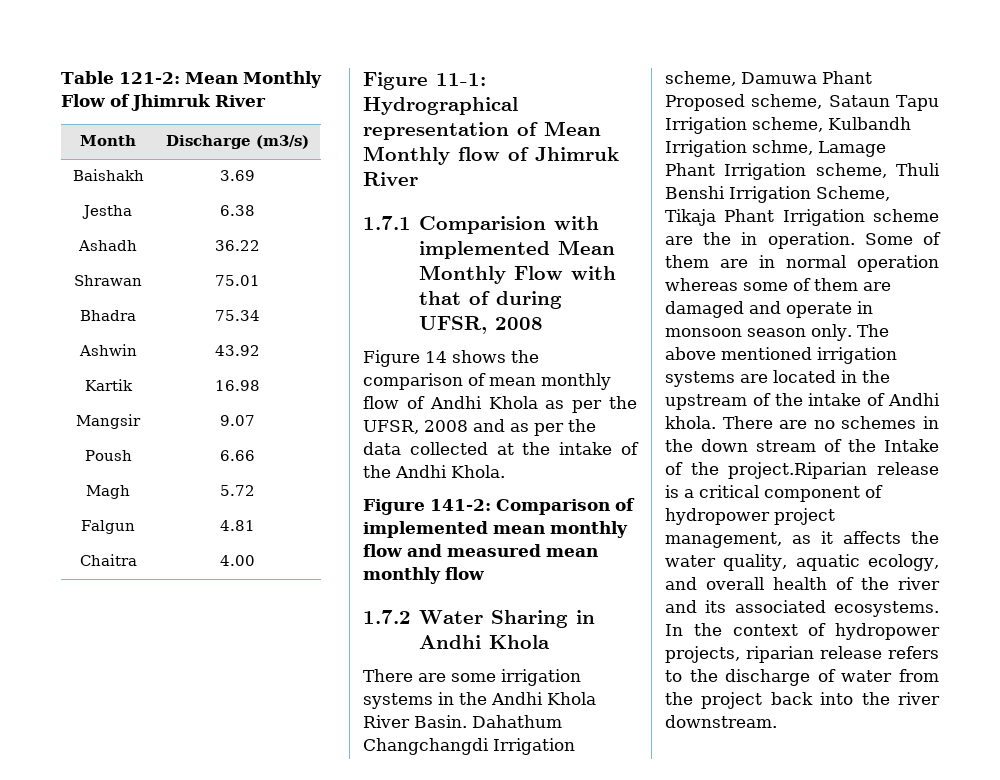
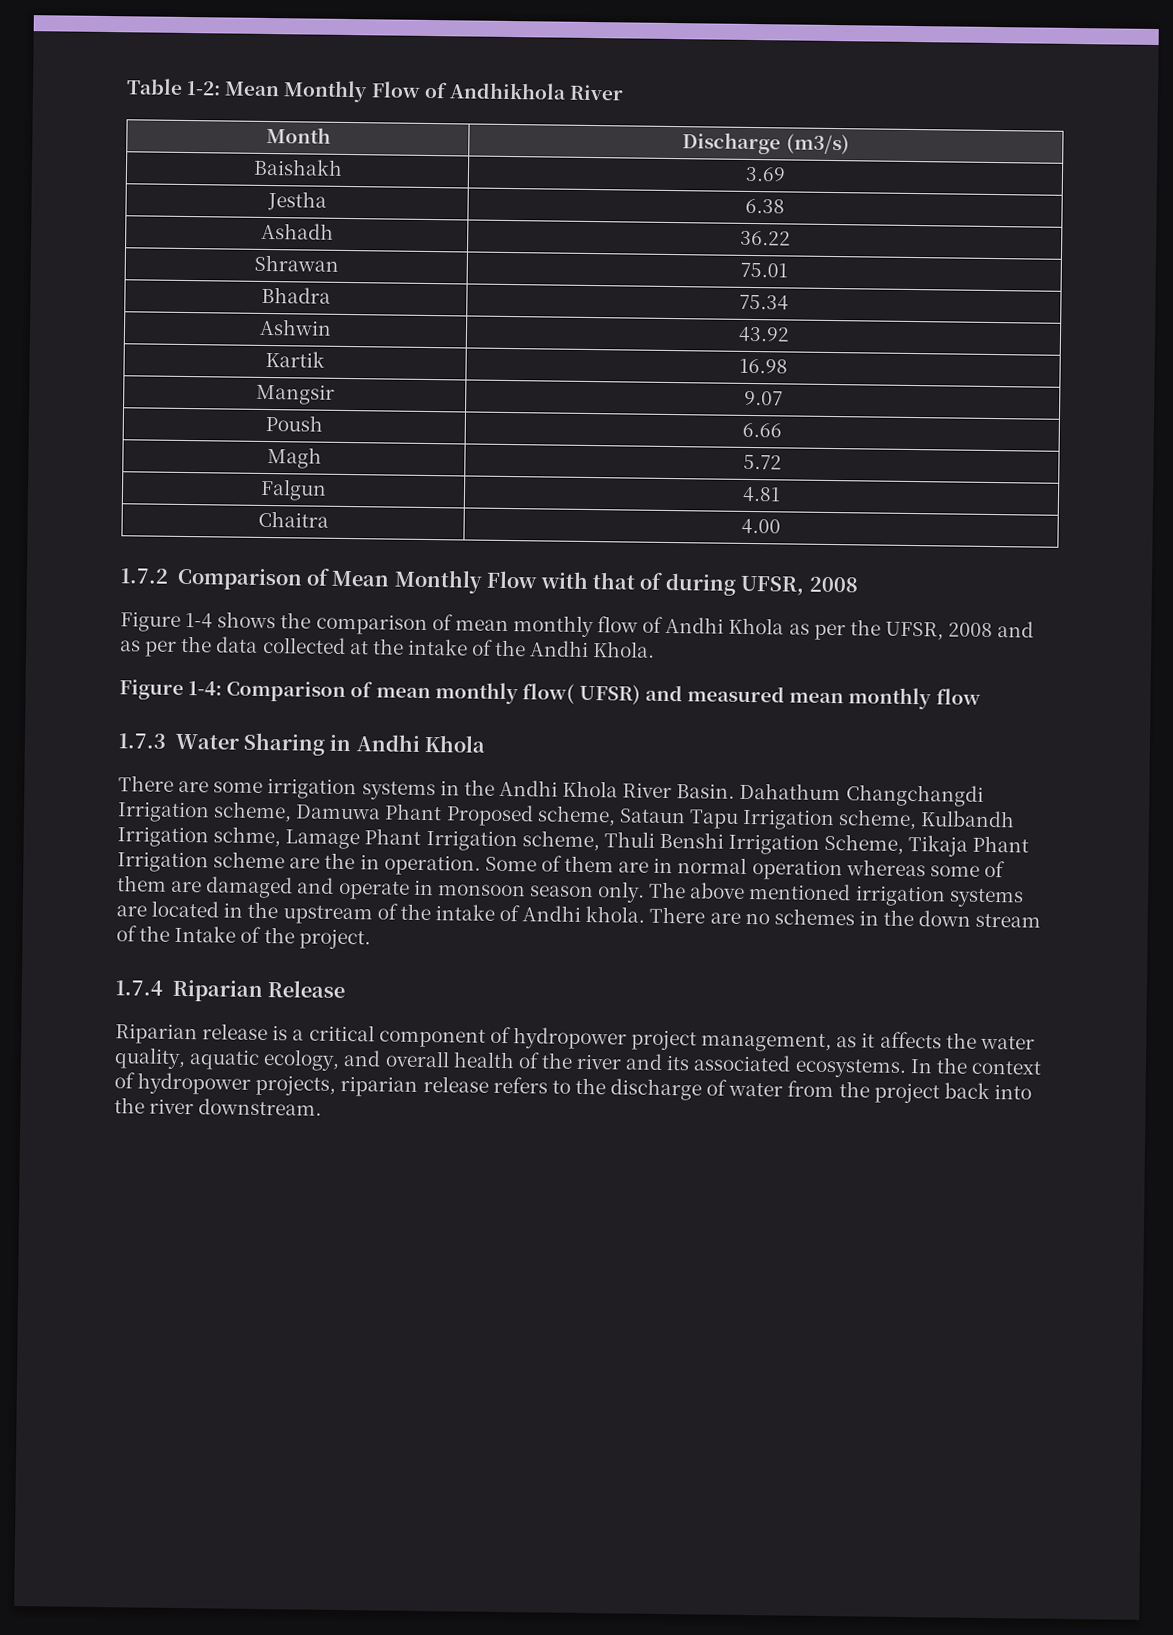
- Table 121-2: Mean Monthly Flow of Jhimruk River
+ Table 1-2: Mean Monthly Flow of Andhikhola River
- Figure 11-1: Hydrographical representation of Mean Monthly flow of Jhimruk River
- 1.7.1 Comparision with implemented Mean Monthly Flow with that of during UFSR, 2008
+ 1.7.2 Comparison of Mean Monthly Flow with that of during UFSR, 2008
- Figure 14 shows the comparison of mean monthly flow of Andhi Khola as per the UFSR, 2008 and as per the data collected at the intake of the Andhi Khola.
+ Figure 1-4 shows the comparison of mean monthly flow of Andhi Khola as per the UFSR, 2008 and as per the data collected at the intake of the Andhi Khola.
- Figure 141-2: Comparison of implemented mean monthly flow and measured mean monthly flow
+ Figure 1-4: Comparison of mean monthly flow( UFSR) and measured mean monthly flow
- 1.7.2 Water Sharing in Andhi Khola
+ 1.7.3 Water Sharing in Andhi Khola
- There are no schemes in the down stream of the Intake of the project.Riparian release is a critical component of hydropower project management, as it affects the water quality, aquatic ecology, and overall health of the river and its associated ecosystems.
+ There are no schemes in the down stream of the Intake of the project.
+ 1.7.4 Riparian Release
+ Riparian release is a critical component of hydropower project management, as it affects the water quality, aquatic ecology, and overall health of the river and its associated ecosystems.

